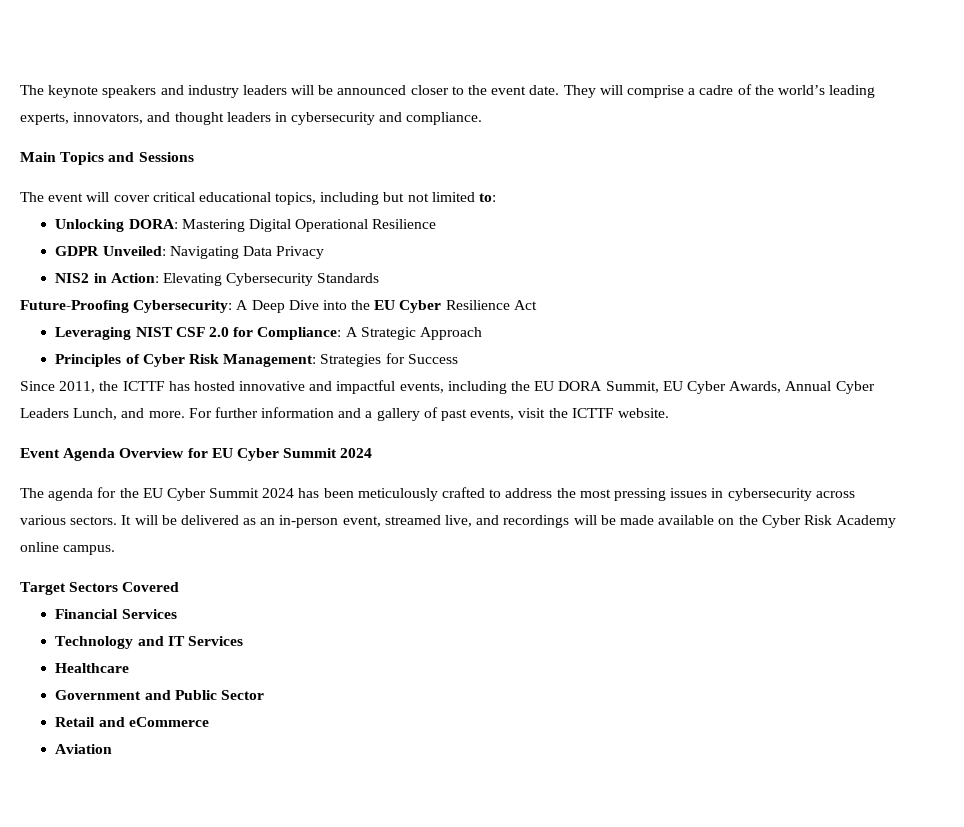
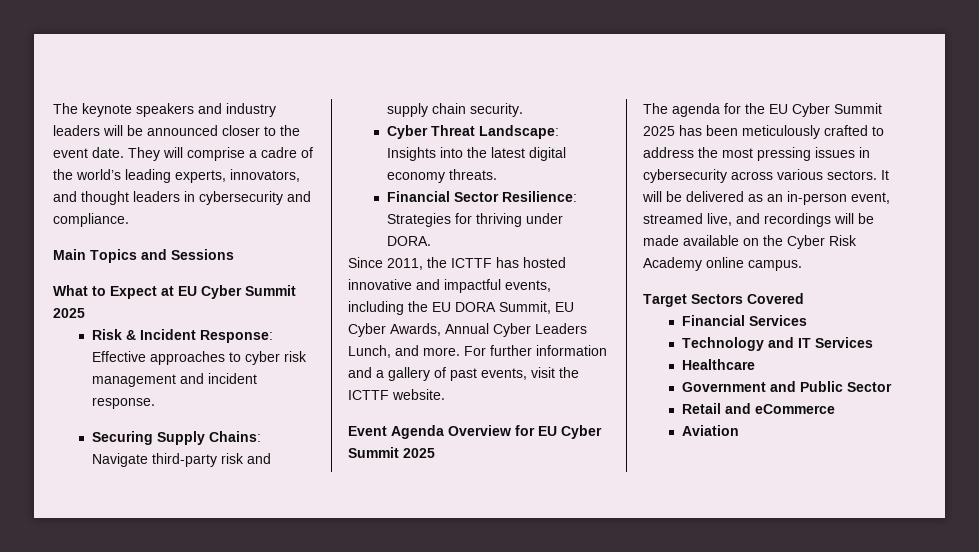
- The event will cover critical educational topics, including but not limited to:
- Unlocking DORA: Mastering Digital Operational Resilience
- GDPR Unveiled: Navigating Data Privacy
- NIS2 in Action: Elevating Cybersecurity Standards
- Future-Proofing Cybersecurity: A Deep Dive into the EU Cyber Resilience Act
- Leveraging NIST CSF 2.0 for Compliance: A Strategic Approach
- Principles of Cyber Risk Management: Strategies for Success
+ What to Expect at EU Cyber Summit 2025
+ Risk & Incident Response: Effective approaches to cyber risk management and incident response.
+ Securing Supply Chains: Navigate third-party risk and supply chain security.
+ Cyber Threat Landscape: Insights into the latest digital economy threats.
+ Financial Sector Resilience: Strategies for thriving under DORA.
- Event Agenda Overview for EU Cyber Summit 2024
+ Event Agenda Overview for EU Cyber Summit 2025
- The agenda for the EU Cyber Summit 2024 has been meticulously crafted to address the most pressing issues in cybersecurity across various sectors.
+ The agenda for the EU Cyber Summit 2025 has been meticulously crafted to address the most pressing issues in cybersecurity across various sectors.

